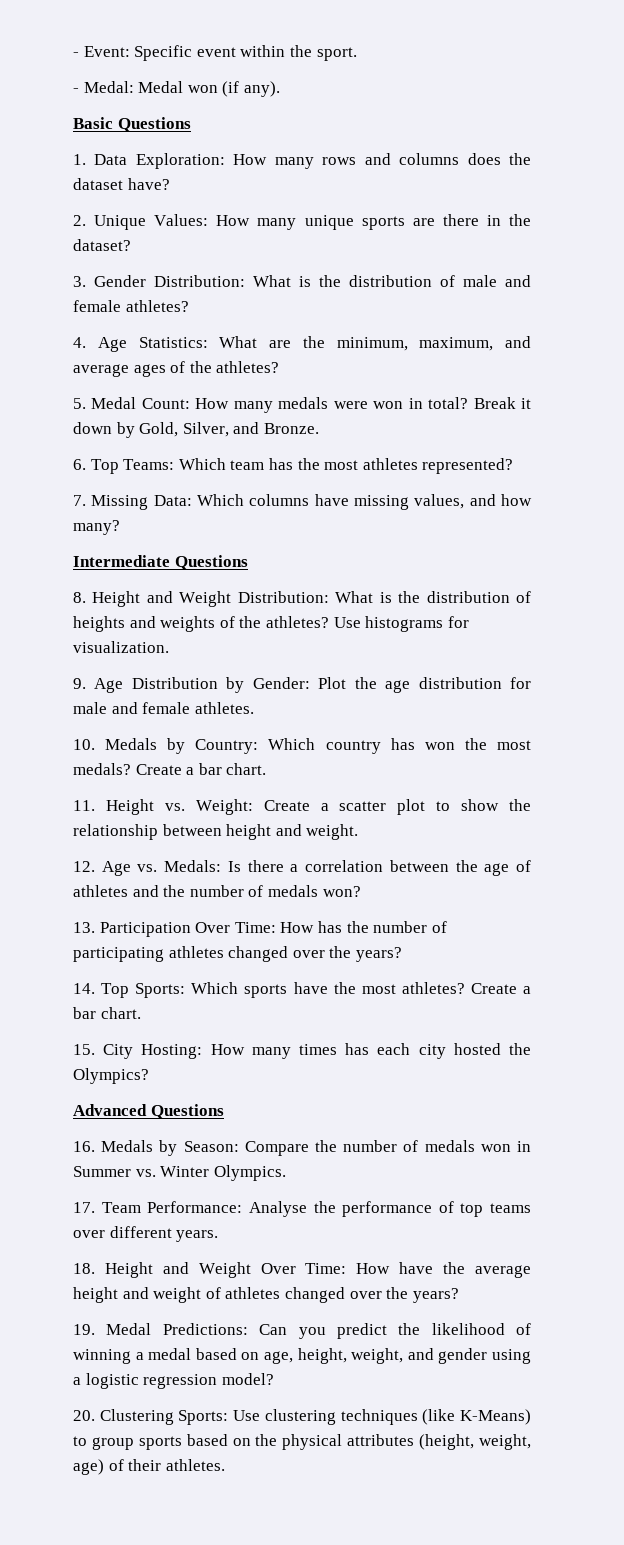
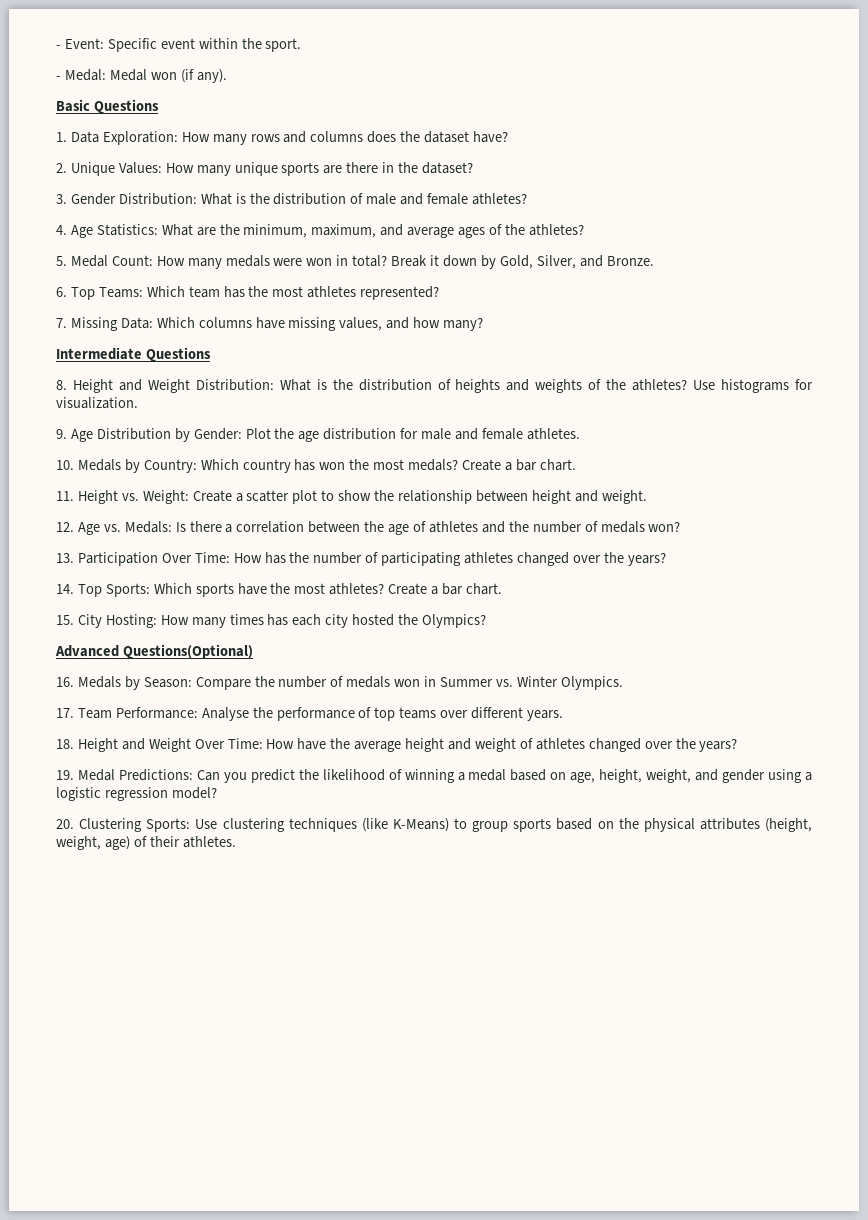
- Advanced Questions
+ Advanced Questions(Optional)

